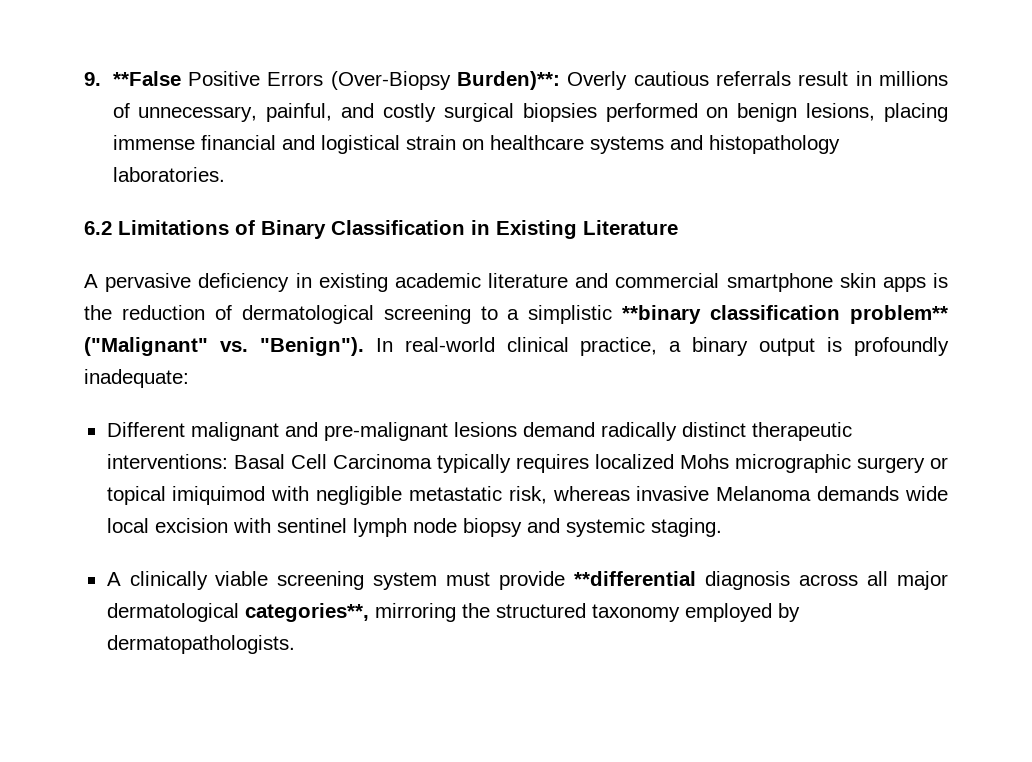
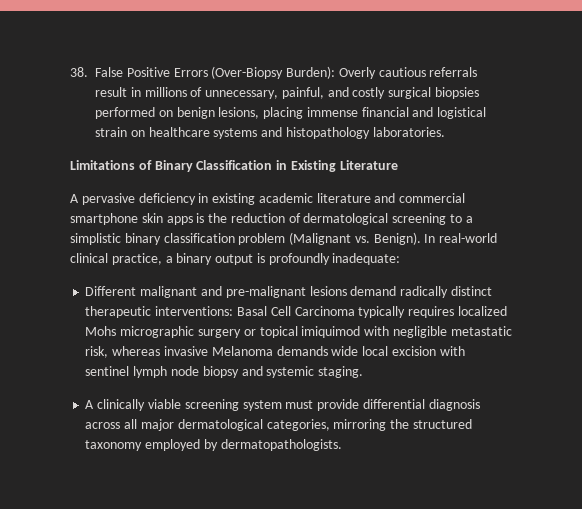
- 9. **False Positive Errors (Over-Biopsy Burden)**: Overly cautious referrals result in millions of unnecessary, painful, and costly surgical biopsies performed on benign lesions, placing immense financial and logistical strain on healthcare systems and histopathology laboratories.
+ 38. False Positive Errors (Over-Biopsy Burden): Overly cautious referrals result in millions of unnecessary, painful, and costly surgical biopsies performed on benign lesions, placing immense financial and logistical strain on healthcare systems and histopathology laboratories.
- 6.2 Limitations of Binary Classification in Existing Literature
+ Limitations of Binary Classification in Existing Literature
- A pervasive deficiency in existing academic literature and commercial smartphone skin apps is the reduction of dermatological screening to a simplistic **binary classification problem** ("Malignant" vs. "Benign").
+ A pervasive deficiency in existing academic literature and commercial smartphone skin apps is the reduction of dermatological screening to a simplistic binary classification problem (Malignant vs. Benign).
- A clinically viable screening system must provide **differential diagnosis across all major dermatological categories**, mirroring the structured taxonomy employed by dermatopathologists.
+ A clinically viable screening system must provide differential diagnosis across all major dermatological categories, mirroring the structured taxonomy employed by dermatopathologists.

